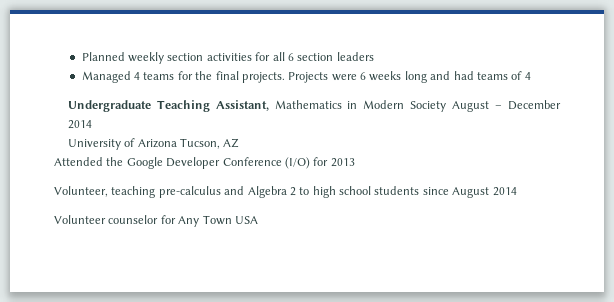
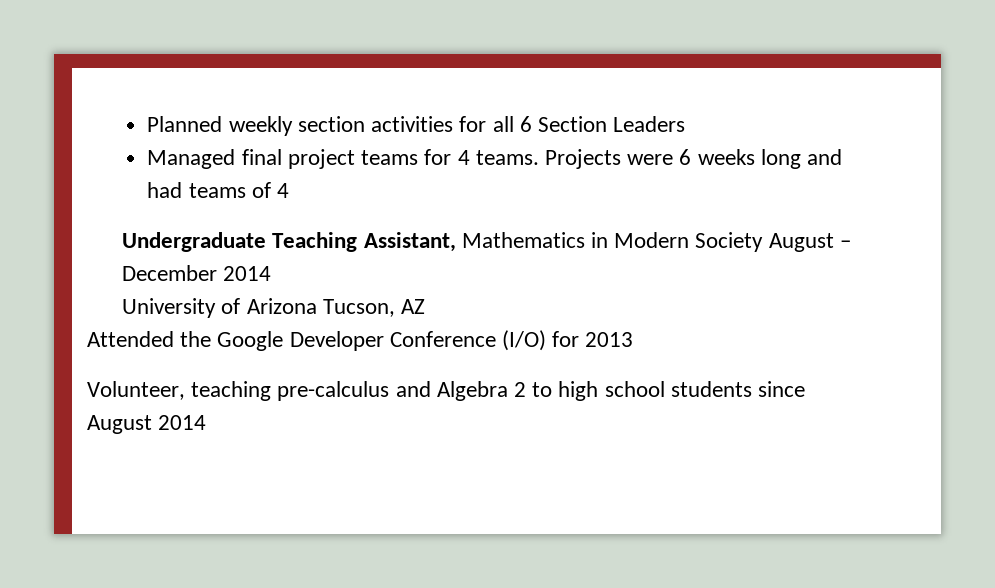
- Planned weekly section activities for all 6 section leaders
+ Planned weekly section activities for all 6 Section Leaders
- Managed 4 teams for the final projects.
+ Managed final project teams for 4 teams.
- Volunteer counselor for Any Town USA

